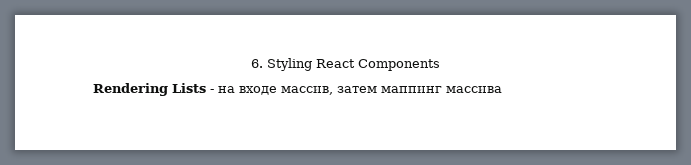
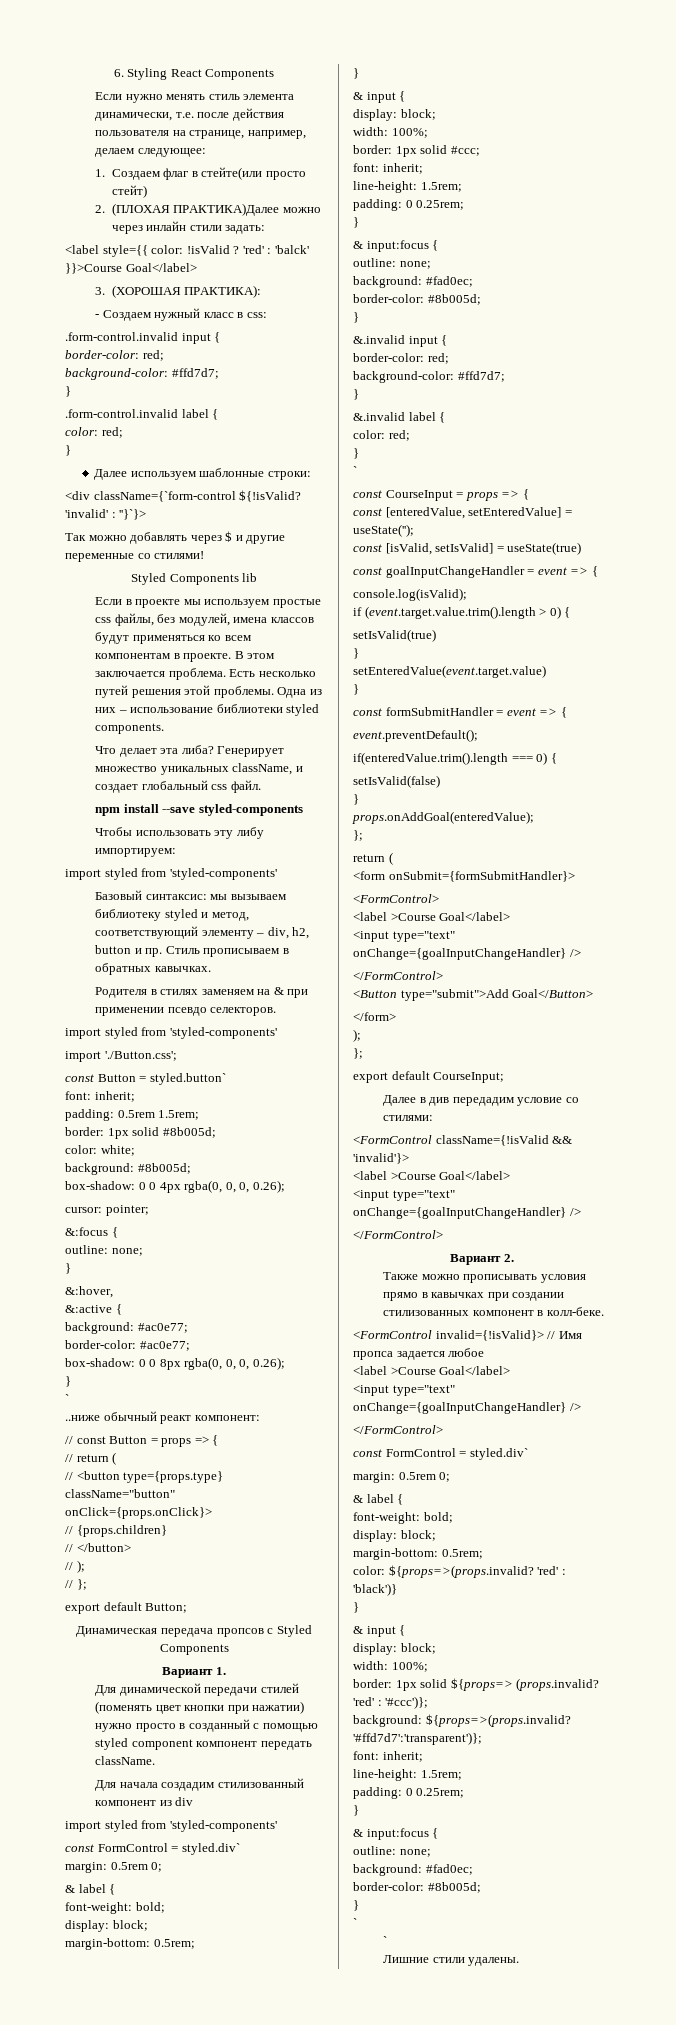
- Rendering Lists - на входе массив, затем маппинг массива
+ Если нужно менять стиль элемента динамически, т.е. после действия пользователя на странице, например, делаем следующее:
+ 1. Создаем флаг в стейте(или просто стейт)
+ 2. (ПЛОХАЯ ПРАКТИКА)Далее можно через инлайн стили задать:
+ <label style={{ color: !isValid ? 'red' : 'balck' }}>Course Goal</label>
+ 3. (ХОРОШАЯ ПРАКТИКА):
+ - Создаем нужный класс в css:
+ .form-control.invalid input {
+ border-color: red;
+ background-color: #ffd7d7;
+ }
+ .form-control.invalid label {
+ color: red;
+ }
+ Далее используем шаблонные строки:
+ <div className={`form-control ${!isValid? 'invalid' : ''}`}>
+ Так можно добавлять через $ и другие переменные со стилями!
+ Styled Components lib
+ Если в проекте мы используем простые css файлы, без модулей, имена классов будут применяться ко всем компонентам в проекте. В этом заключается проблема. Есть несколько путей решения этой проблемы. Одна из них – использование библиотеки styled components.
+ Что делает эта либа? Генерирует множество уникальных className, и создает глобальный css файл.
+ npm install --save styled-components
+ Чтобы использовать эту либу импортируем:
+ import styled from 'styled-components'
+ Базовый синтаксис: мы вызываем библиотеку styled и метод, соответствующий элементу – div, h2, button и пр. Стиль прописываем в обратных кавычках.
+ Родителя в стилях заменяем на & при применении псевдо селекторов.
+ import styled from 'styled-components'
+ import './Button.css';
+ const Button = styled.button`
+ font: inherit;
+ padding: 0.5rem 1.5rem;
+ border: 1px solid #8b005d;
+ color: white;
+ background: #8b005d;
+ box-shadow: 0 0 4px rgba(0, 0, 0, 0.26);
+ cursor: pointer;
+ &:focus {
+ outline: none;
+ }
+ &:hover,
+ &:active {
+ background: #ac0e77;
+ border-color: #ac0e77;
+ box-shadow: 0 0 8px rgba(0, 0, 0, 0.26);
+ }
+ `
+ ..ниже обычный реакт компонент:
+ // const Button = props => {
+ // return (
+ // <button type={props.type} className="button" onClick={props.onClick}>
+ // {props.children}
+ // </button>
+ // );
+ // };
+ export default Button;
+ Динамическая передача пропсов с Stуled Components
+ Вариант 1.
+ Для динамической передачи стилей (поменять цвет кнопки при нажатии) нужно просто в созданный с помощью styled component компонент передать className.
+ Для начала создадим стилизованный компонент из div
+ import styled from 'styled-components'
+ const FormControl = styled.div`
+ margin: 0.5rem 0;
+ & label {
+ font-weight: bold;
+ display: block;
+ margin-bottom: 0.5rem;
+ }
+ & input {
+ display: block;
+ width: 100%;
+ border: 1px solid #ccc;
+ font: inherit;
+ line-height: 1.5rem;
+ padding: 0 0.25rem;
+ }
+ & input:focus {
+ outline: none;
+ background: #fad0ec;
+ border-color: #8b005d;
+ }
+ &.invalid input {
+ border-color: red;
+ background-color: #ffd7d7;
+ }
+ &.invalid label {
+ color: red;
+ }
+ `
+ const CourseInput = props => {
+ const [enteredValue, setEnteredValue] = useState('');
+ const [isValid, setIsValid] = useState(true)
+ const goalInputChangeHandler = event => {
+ console.log(isValid);
+ if (event.target.value.trim().length > 0) {
+ setIsValid(true)
+ }
+ setEnteredValue(event.target.value)
+ }
+ const formSubmitHandler = event => {
+ event.preventDefault();
+ if(enteredValue.trim().length === 0) {
+ setIsValid(false)
+ }
+ props.onAddGoal(enteredValue);
+ };
+ return (
+ <form onSubmit={formSubmitHandler}>
+ <FormControl>
+ <label >Course Goal</label>
+ <input type="text" onChange={goalInputChangeHandler} />
+ </FormControl>
+ <Button type="submit">Add Goal</Button>
+ </form>
+ );
+ };
+ export default CourseInput;
+ Далее в див передадим условие со стилями:
+ <FormControl className={!isValid && 'invalid'}>
+ <label >Course Goal</label>
+ <input type="text" onChange={goalInputChangeHandler} />
+ </FormControl>
+ Вариант 2.
+ Также можно прописывать условия прямо в кавычках при создании стилизованных компонент в колл-беке.
+ <FormControl invalid={!isValid}> // Имя пропса задается любое
+ <label >Course Goal</label>
+ <input type="text" onChange={goalInputChangeHandler} />
+ </FormControl>
+ const FormControl = styled.div`
+ margin: 0.5rem 0;
+ & label {
+ font-weight: bold;
+ display: block;
+ margin-bottom: 0.5rem;
+ color: ${props=>(props.invalid? 'red' : 'black')}
+ }
+ & input {
+ display: block;
+ width: 100%;
+ border: 1px solid ${props=> (props.invalid? 'red' : '#ccc')};
+ background: ${props=>(props.invalid? '#ffd7d7':'transparent')};
+ font: inherit;
+ line-height: 1.5rem;
+ padding: 0 0.25rem;
+ }
+ & input:focus {
+ outline: none;
+ background: #fad0ec;
+ border-color: #8b005d;
+ }
+ `
+ `
+ Лишние стили удалены.

